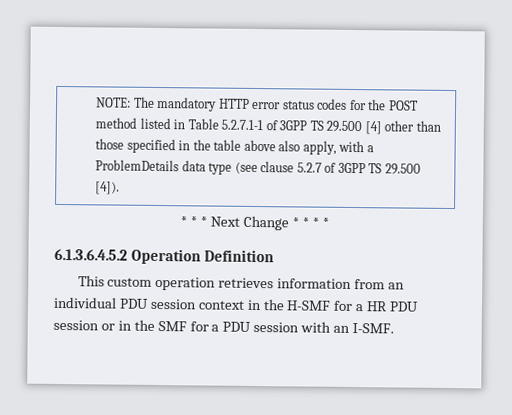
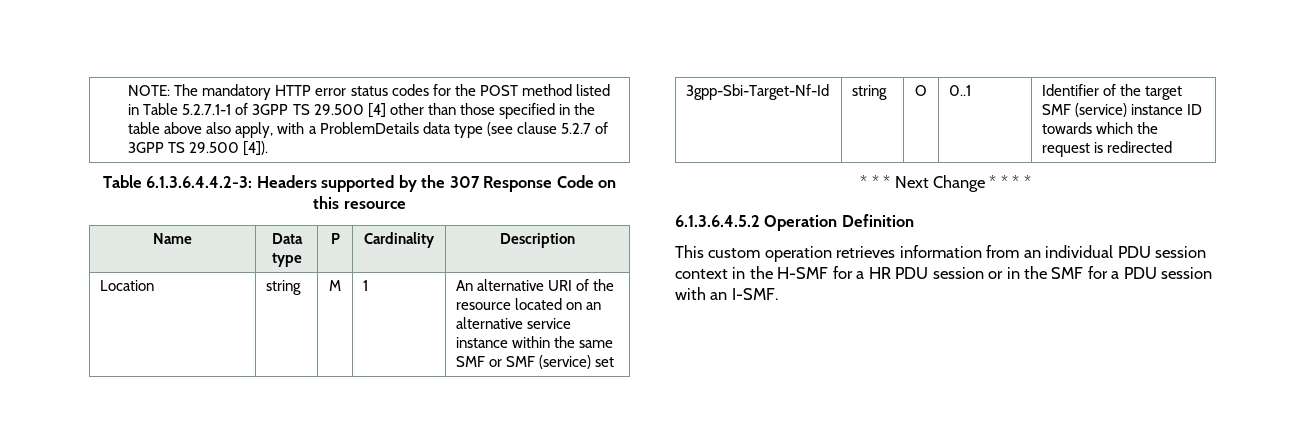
+ Table 6.1.3.6.4.4.2-3: Headers supported by the 307 Response Code on this resource
+ Name | Data type | P | Cardinality | Description
+ Location | string | M | 1 | An alternative URI of the resource located on an alternative service instance within the same SMF or SMF (service) set
+ 3gpp-Sbi-Target-Nf-Id | string | O | 0..1 | Identifier of the target SMF (service) instance ID towards which the request is redirected

